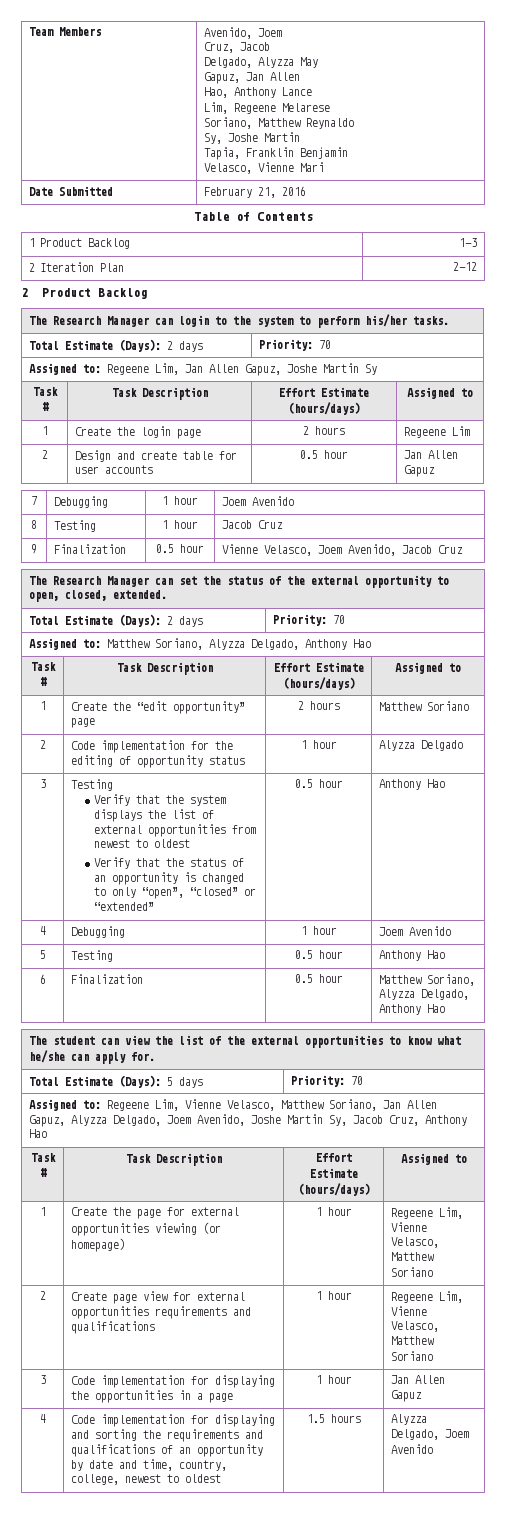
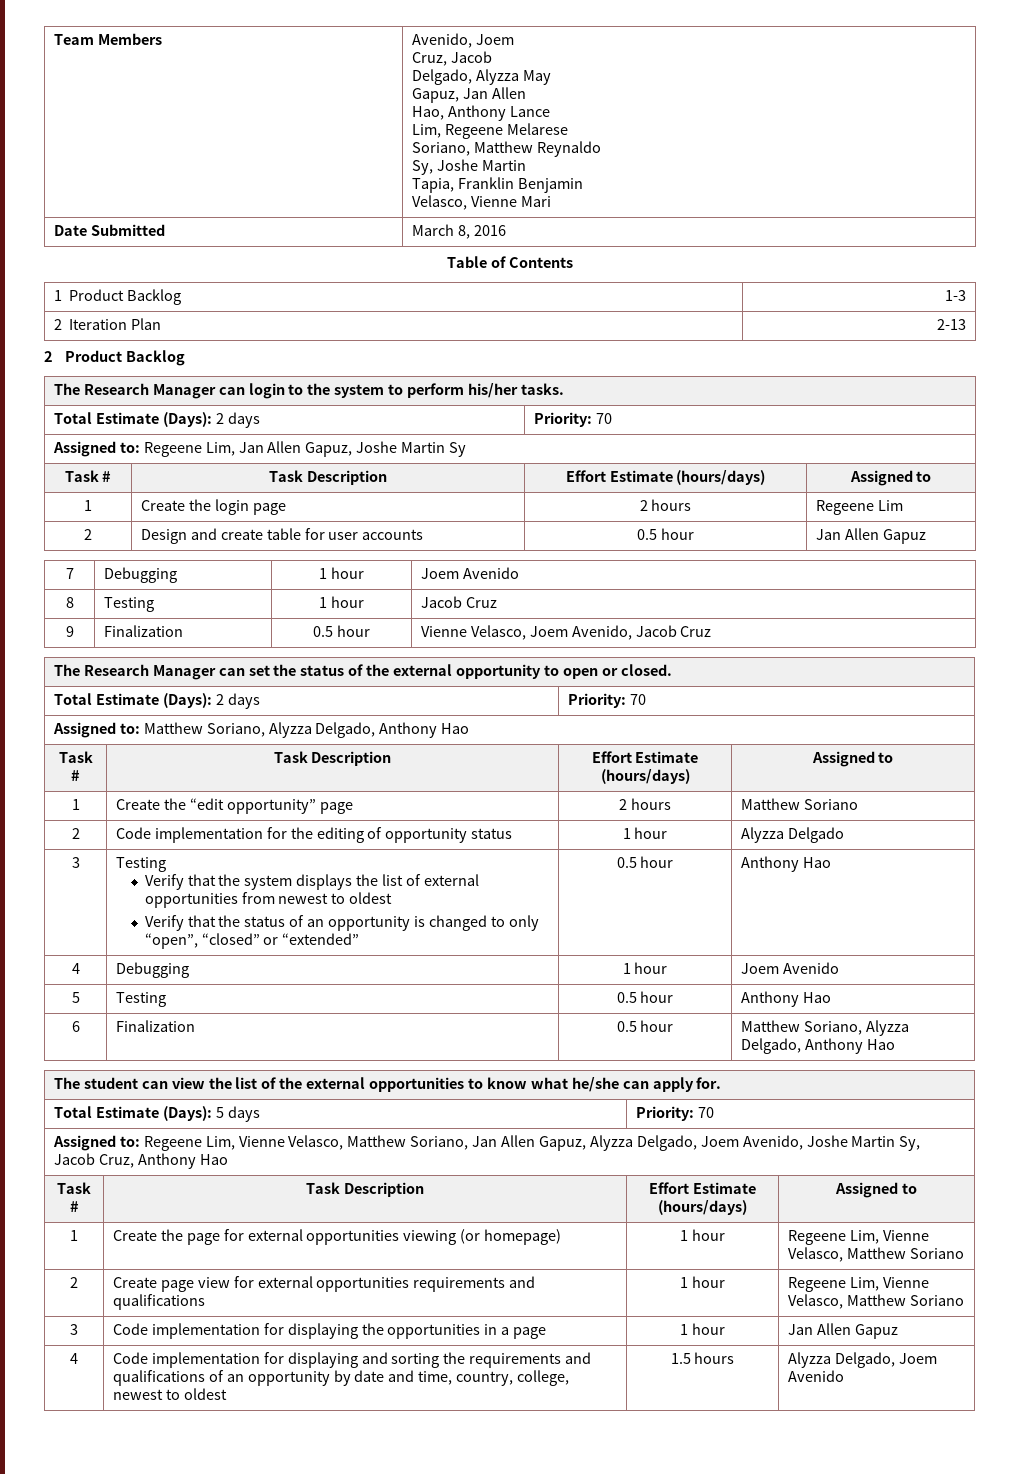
- Date Submitted | February 21, 2016
+ Date Submitted | March 8, 2016
- 2 Iteration Plan | 2-12
+ 2 Iteration Plan | 2-13
- The Research Manager can set the status of the external opportunity to open, closed, extended.
+ The Research Manager can set the status of the external opportunity to open or closed.

